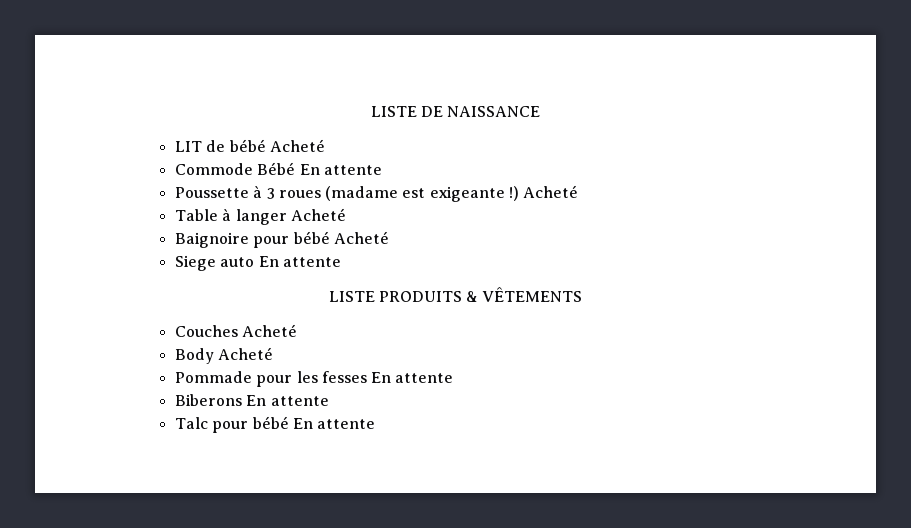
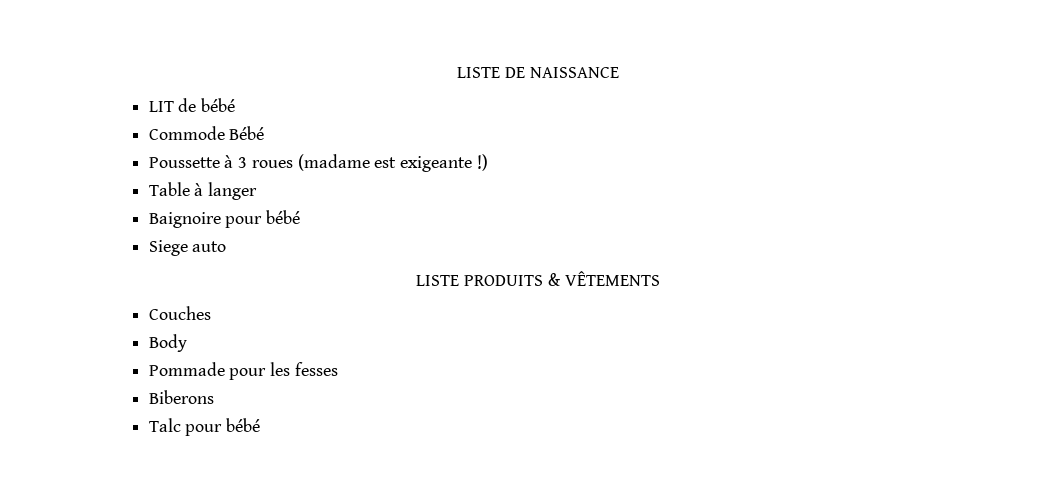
- LIT de bébé Acheté
+ LIT de bébé
- Commode Bébé En attente
+ Commode Bébé
- Poussette à 3 roues (madame est exigeante !) Acheté
+ Poussette à 3 roues (madame est exigeante !)
- Table à langer Acheté
+ Table à langer
- Baignoire pour bébé Acheté
+ Baignoire pour bébé
- Siege auto En attente
+ Siege auto
- Couches Acheté
+ Couches
- Body Acheté
+ Body
- Pommade pour les fesses En attente
+ Pommade pour les fesses
- Biberons En attente
+ Biberons
- Talc pour bébé En attente
+ Talc pour bébé

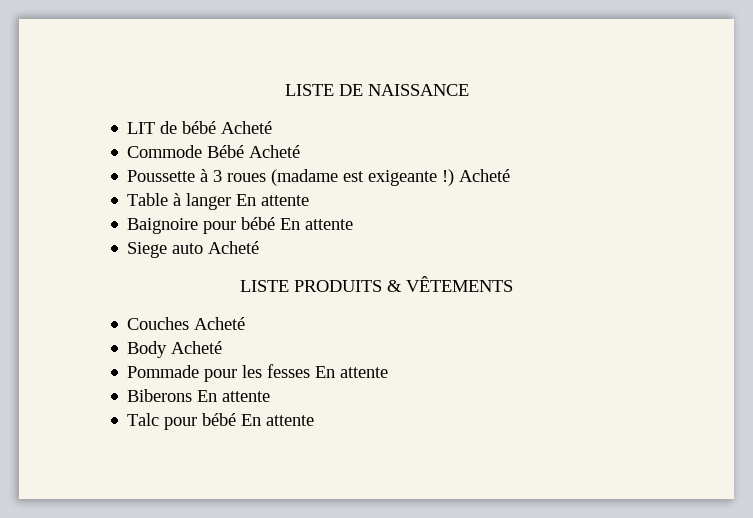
- LIT de bébé
+ LIT de bébé Acheté
- Commode Bébé
+ Commode Bébé Acheté
- Poussette à 3 roues (madame est exigeante !)
+ Poussette à 3 roues (madame est exigeante !) Acheté
- Table à langer
+ Table à langer En attente
- Baignoire pour bébé
+ Baignoire pour bébé En attente
- Siege auto
+ Siege auto Acheté
- Couches
+ Couches Acheté
- Body
+ Body Acheté
- Pommade pour les fesses
+ Pommade pour les fesses En attente
- Biberons
+ Biberons En attente
- Talc pour bébé
+ Talc pour bébé En attente

